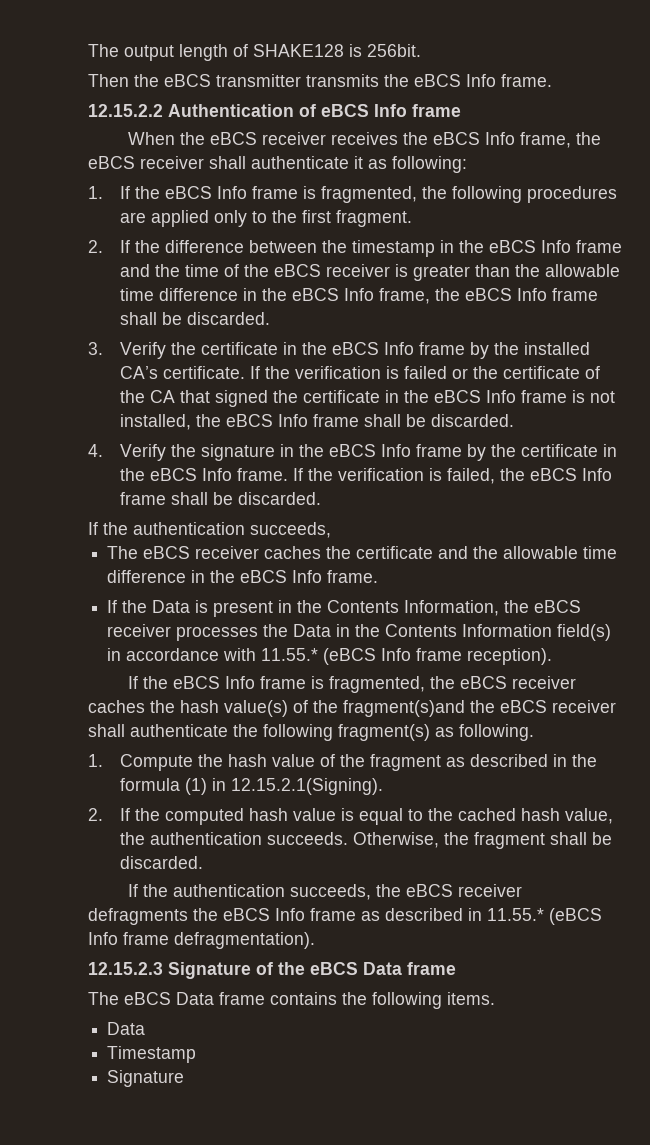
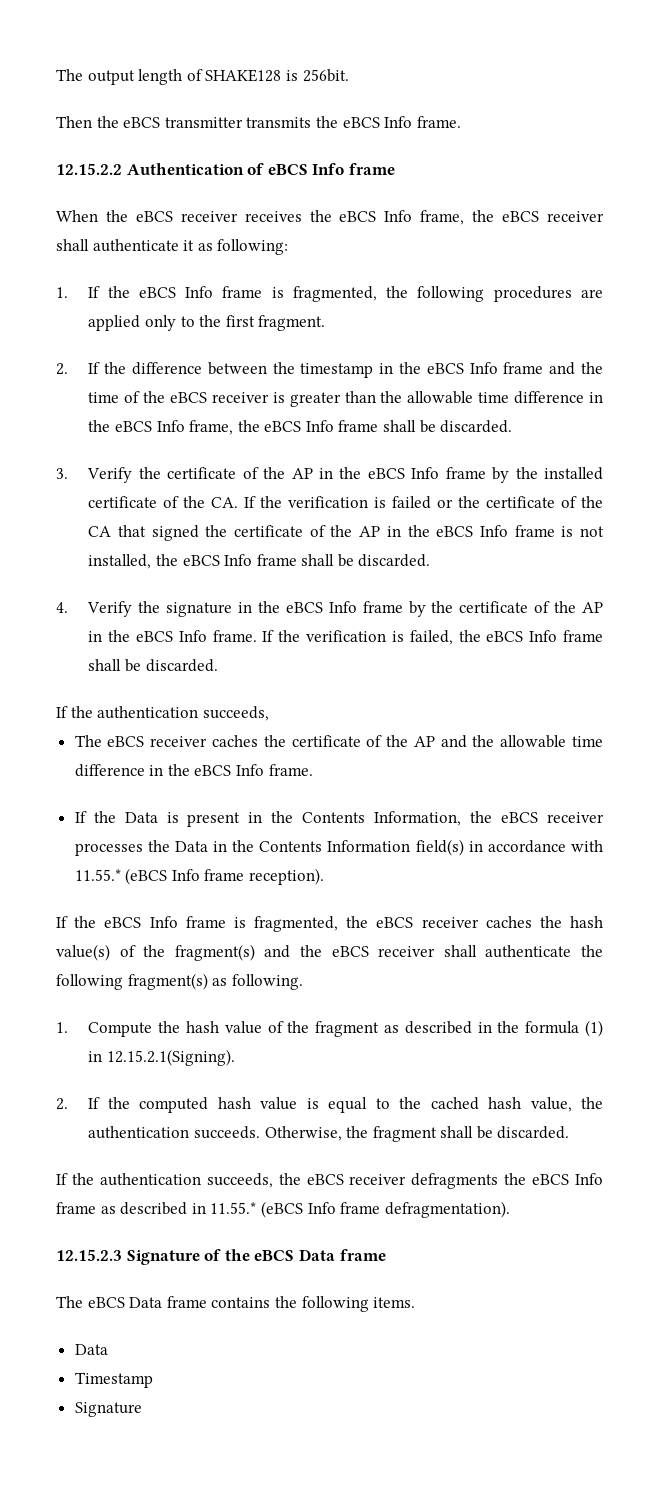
- 3. Verify the certificate in the eBCS Info frame by the installed CA’s certificate. If the verification is failed or the certificate of the CA that signed the certificate in the eBCS Info frame is not installed, the eBCS Info frame shall be discarded.
+ 3. Verify the certificate of the AP in the eBCS Info frame by the installed certificate of the CA. If the verification is failed or the certificate of the CA that signed the certificate of the AP in the eBCS Info frame is not installed, the eBCS Info frame shall be discarded.
- 4. Verify the signature in the eBCS Info frame by the certificate in the eBCS Info frame.
+ 4. Verify the signature in the eBCS Info frame by the certificate of the AP in the eBCS Info frame.
- The eBCS receiver caches the certificate and the allowable time difference in the eBCS Info frame.
+ The eBCS receiver caches the certificate of the AP and the allowable time difference in the eBCS Info frame.
- If the eBCS Info frame is fragmented, the eBCS receiver caches the hash value(s) of the fragment(s)and the eBCS receiver shall authenticate the following fragment(s) as following.
+ If the eBCS Info frame is fragmented, the eBCS receiver caches the hash value(s) of the fragment(s) and the eBCS receiver shall authenticate the following fragment(s) as following.

